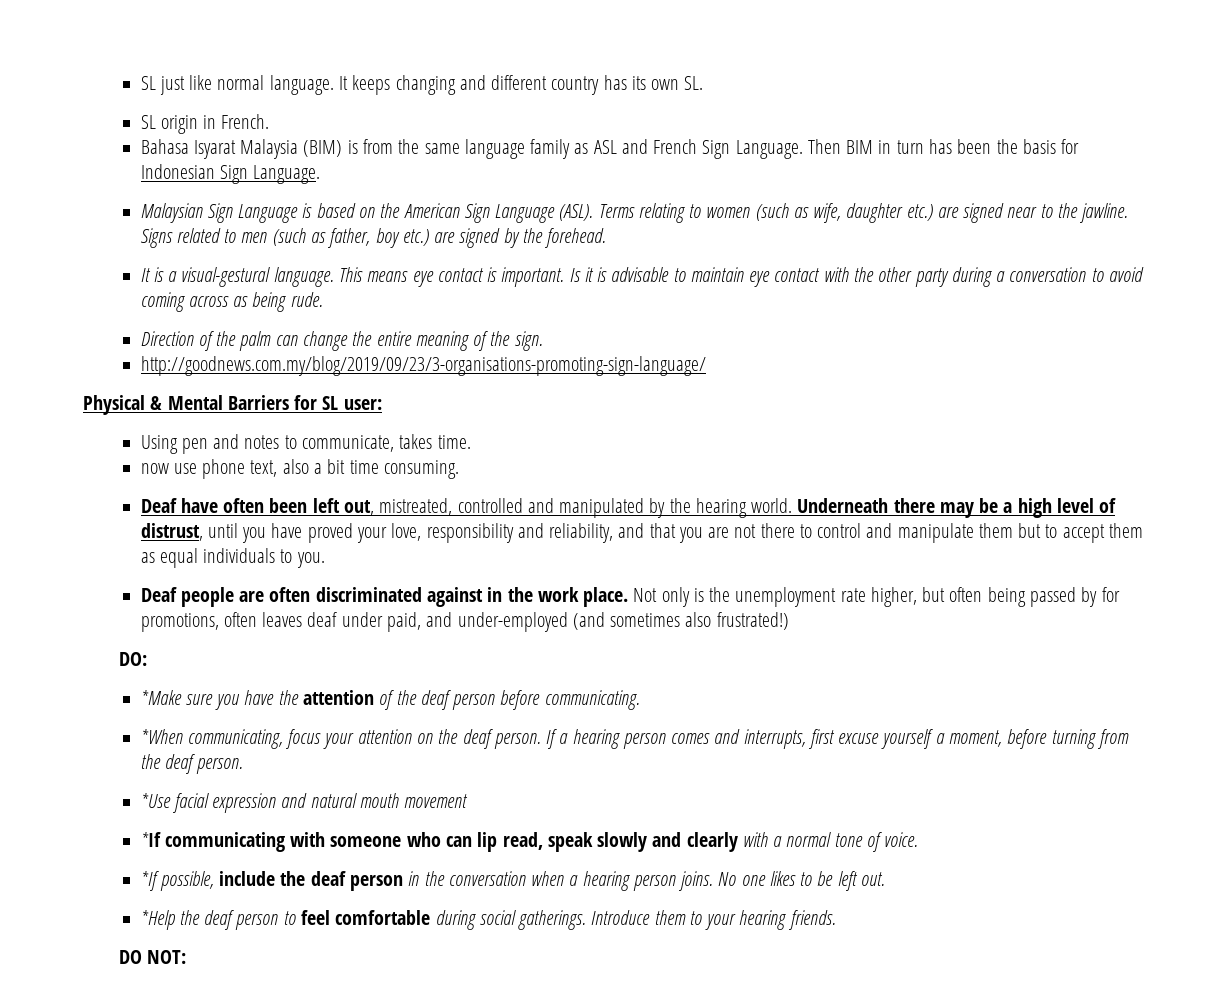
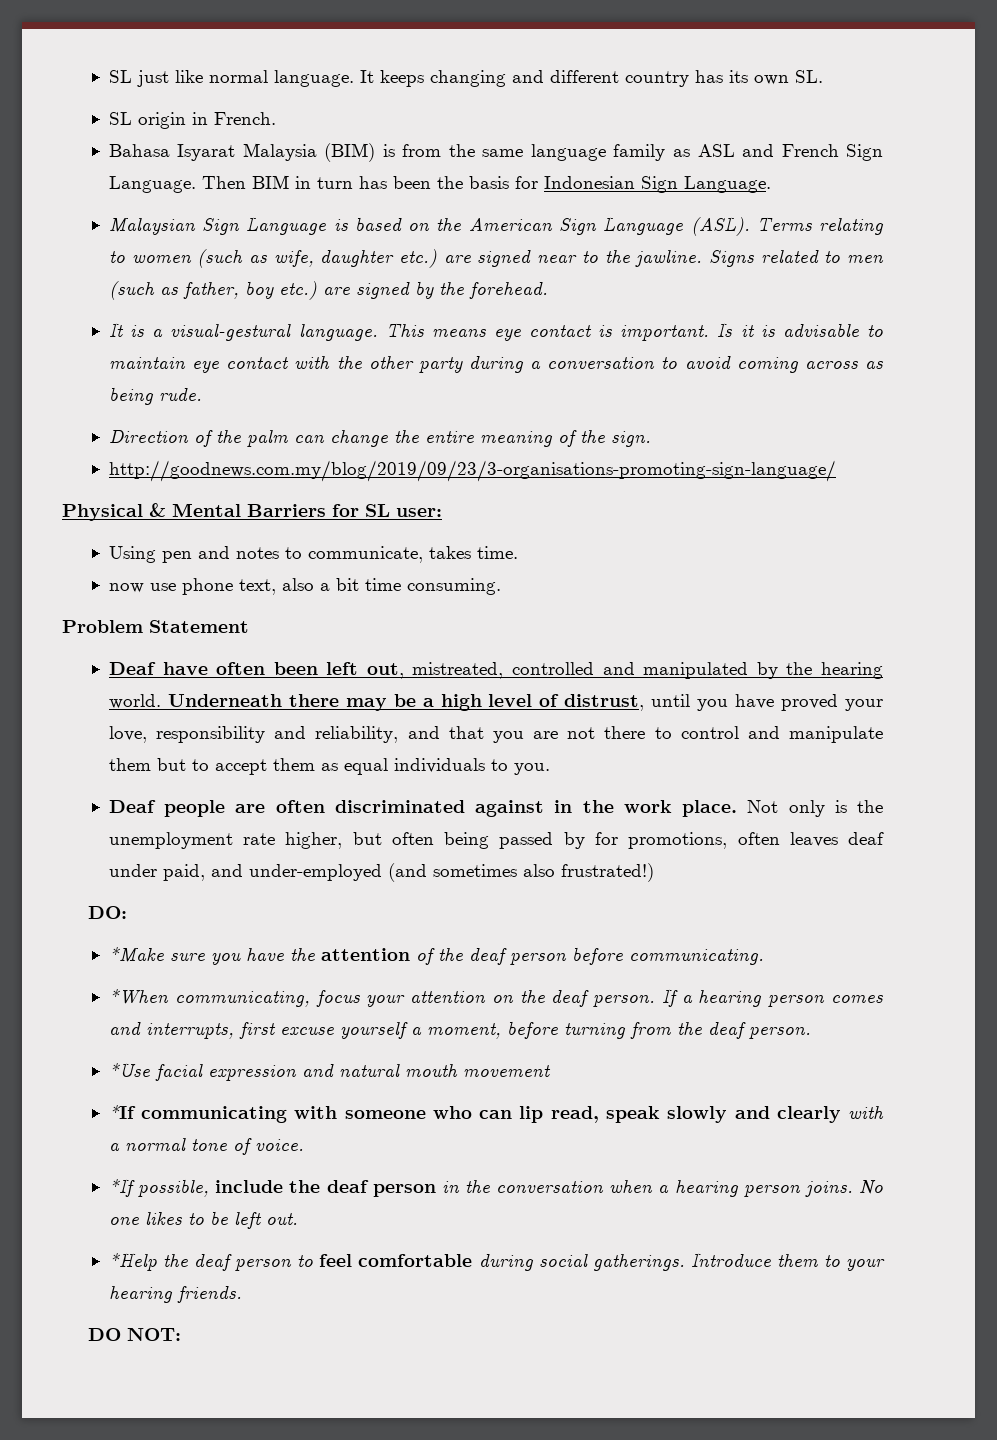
+ Problem Statement

